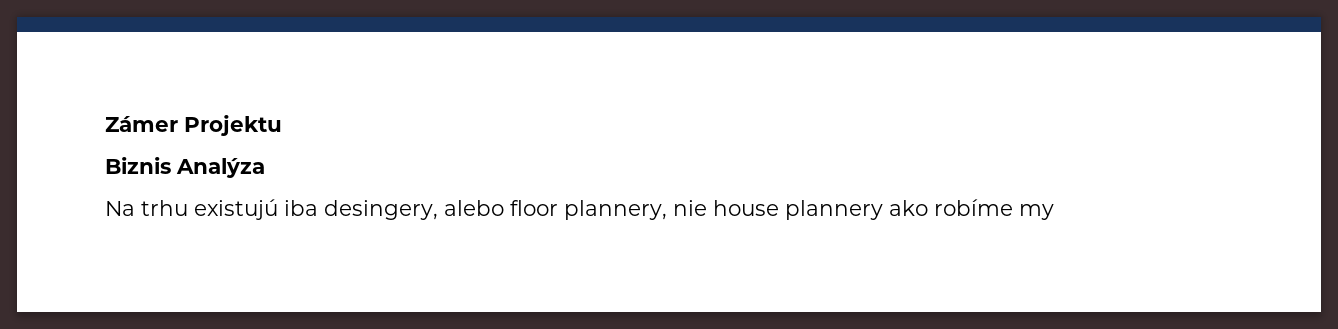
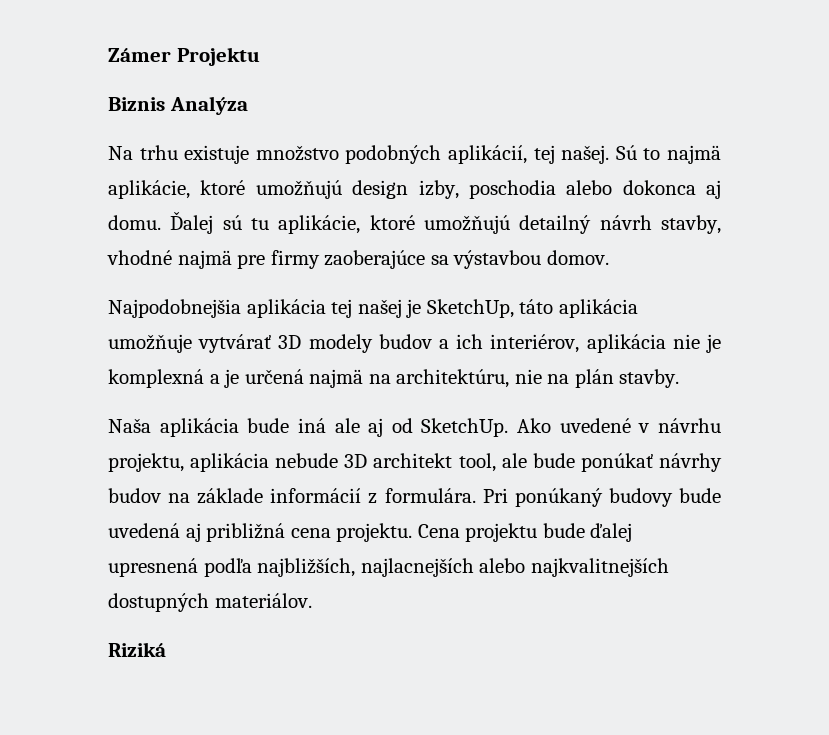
- Na trhu existujú iba desingery, alebo floor plannery, nie house plannery ako robíme my
+ Na trhu existuje množstvo podobných aplikácií, tej našej. Sú to najmä aplikácie, ktoré umožňujú design izby, poschodia alebo dokonca aj domu. Ďalej sú tu aplikácie, ktoré umožňujú detailný návrh stavby, vhodné najmä pre firmy zaoberajúce sa výstavbou domov.
+ Najpodobnejšia aplikácia tej našej je SketchUp, táto aplikácia umožňuje vytvárať 3D modely budov a ich interiérov, aplikácia nie je komplexná a je určená najmä na architektúru, nie na plán stavby.
+ Naša aplikácia bude iná ale aj od SketchUp. Ako uvedené v návrhu projektu, aplikácia nebude 3D architekt tool, ale bude ponúkať návrhy budov na základe informácií z formulára. Pri ponúkaný budovy bude uvedená aj približná cena projektu. Cena projektu bude ďalej upresnená podľa najbližších, najlacnejších alebo najkvalitnejších dostupných materiálov.
+ Riziká

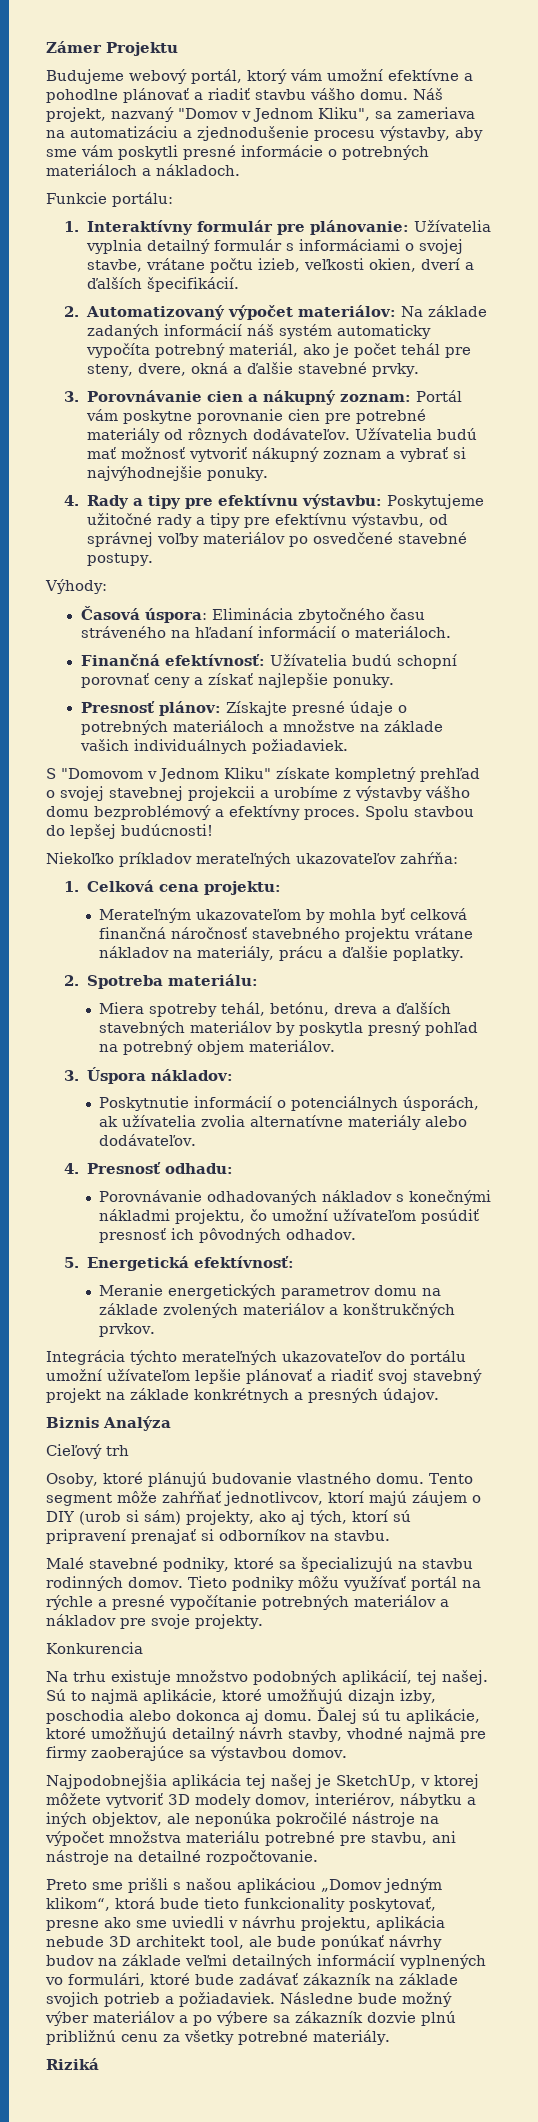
+ Budujeme webový portál, ktorý vám umožní efektívne a pohodlne plánovať a riadiť stavbu vášho domu. Náš projekt, nazvaný "Domov v Jednom Kliku", sa zameriava na automatizáciu a zjednodušenie procesu výstavby, aby sme vám poskytli presné informácie o potrebných materiáloch a nákladoch.
+ Funkcie portálu:
+ 1. Interaktívny formulár pre plánovanie: Užívatelia vyplnia detailný formulár s informáciami o svojej stavbe, vrátane počtu izieb, veľkosti okien, dverí a ďalších špecifikácií.
+ 2. Automatizovaný výpočet materiálov: Na základe zadaných informácií náš systém automaticky vypočíta potrebný materiál, ako je počet tehál pre steny, dvere, okná a ďalšie stavebné prvky.
+ 3. Porovnávanie cien a nákupný zoznam: Portál vám poskytne porovnanie cien pre potrebné materiály od rôznych dodávateľov. Užívatelia budú mať možnosť vytvoriť nákupný zoznam a vybrať si najvýhodnejšie ponuky.
+ 4. Rady a tipy pre efektívnu výstavbu: Poskytujeme užitočné rady a tipy pre efektívnu výstavbu, od správnej voľby materiálov po osvedčené stavebné postupy.
+ Výhody:
+ Časová úspora: Eliminácia zbytočného času stráveného na hľadaní informácií o materiáloch.
+ Finančná efektívnosť: Užívatelia budú schopní porovnať ceny a získať najlepšie ponuky.
+ Presnosť plánov: Získajte presné údaje o potrebných materiáloch a množstve na základe vašich individuálnych požiadaviek.
+ S "Domovom v Jednom Kliku" získate kompletný prehľad o svojej stavebnej projekcii a urobíme z výstavby vášho domu bezproblémový a efektívny proces. Spolu stavbou do lepšej budúcnosti!
+ Niekoľko príkladov merateľných ukazovateľov zahŕňa:
+ 1. Celková cena projektu:
+ Merateľným ukazovateľom by mohla byť celková finančná náročnosť stavebného projektu vrátane nákladov na materiály, prácu a ďalšie poplatky.
+ 2. Spotreba materiálu:
+ Miera spotreby tehál, betónu, dreva a ďalších stavebných materiálov by poskytla presný pohľad na potrebný objem materiálov.
+ 3. Úspora nákladov:
+ Poskytnutie informácií o potenciálnych úsporách, ak užívatelia zvolia alternatívne materiály alebo dodávateľov.
+ 4. Presnosť odhadu:
+ Porovnávanie odhadovaných nákladov s konečnými nákladmi projektu, čo umožní užívateľom posúdiť presnosť ich pôvodných odhadov.
+ 5. Energetická efektívnosť:
+ Meranie energetických parametrov domu na základe zvolených materiálov a konštrukčných prvkov.
+ Integrácia týchto merateľných ukazovateľov do portálu umožní užívateľom lepšie plánovať a riadiť svoj stavebný projekt na základe konkrétnych a presných údajov.
  Biznis Analýza
+ Cieľový trh
+ Osoby, ktoré plánujú budovanie vlastného domu. Tento segment môže zahŕňať jednotlivcov, ktorí majú záujem o DIY (urob si sám) projekty, ako aj tých, ktorí sú pripravení prenajať si odborníkov na stavbu.
+ Malé stavebné podniky, ktoré sa špecializujú na stavbu rodinných domov. Tieto podniky môžu využívať portál na rýchle a presné vypočítanie potrebných materiálov a nákladov pre svoje projekty.
+ Konkurencia
- Sú to najmä aplikácie, ktoré umožňujú design izby, poschodia alebo dokonca aj domu.
+ Sú to najmä aplikácie, ktoré umožňujú dizajn izby, poschodia alebo dokonca aj domu.
- Najpodobnejšia aplikácia tej našej je SketchUp, táto aplikácia umožňuje vytvárať 3D modely budov a ich interiérov, aplikácia nie je komplexná a je určená najmä na architektúru, nie na plán stavby.
- Naša aplikácia bude iná ale aj od SketchUp. Ako uvedené v návrhu projektu, aplikácia nebude 3D architekt tool, ale bude ponúkať návrhy budov na základe informácií z formulára. Pri ponúkaný budovy bude uvedená aj približná cena projektu. Cena projektu bude ďalej upresnená podľa najbližších, najlacnejších alebo najkvalitnejších dostupných materiálov.
+ Najpodobnejšia aplikácia tej našej je SketchUp, v ktorej môžete vytvoriť 3D modely domov, interiérov, nábytku a iných objektov, ale neponúka pokročilé nástroje na výpočet množstva materiálu potrebné pre stavbu, ani nástroje na detailné rozpočtovanie.
+ Preto sme prišli s našou aplikáciou „Domov jedným klikom“, ktorá bude tieto funkcionality poskytovať, presne ako sme uviedli v návrhu projektu, aplikácia nebude 3D architekt tool, ale bude ponúkať návrhy budov na základe veľmi detailných informácií vyplnených vo formulári, ktoré bude zadávať zákazník na základe svojich potrieb a požiadaviek. Následne bude možný výber materiálov a po výbere sa zákazník dozvie plnú približnú cenu za všetky potrebné materiály.

